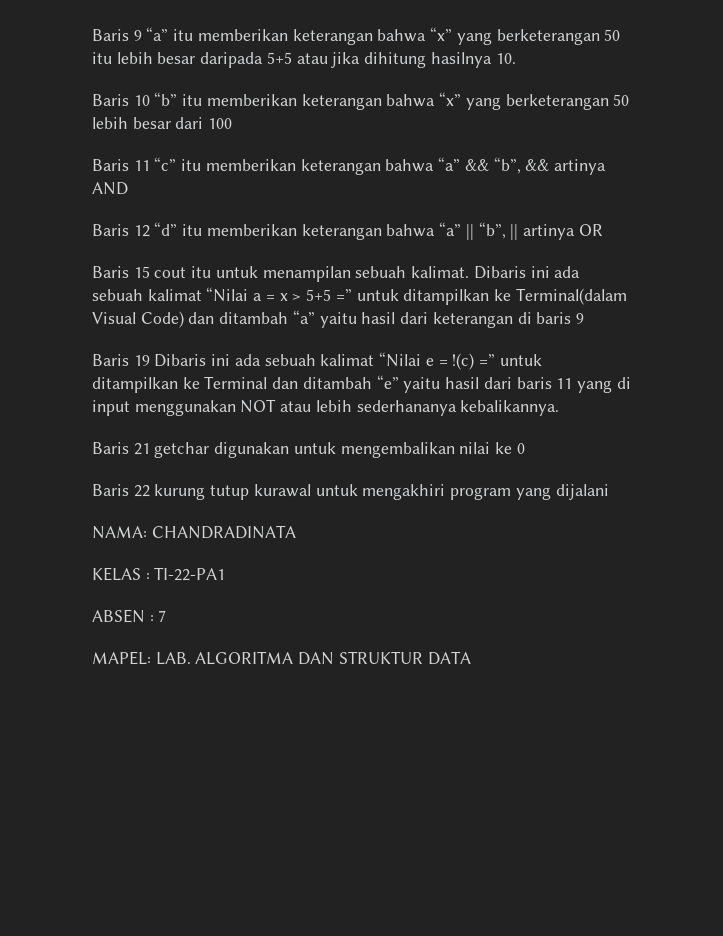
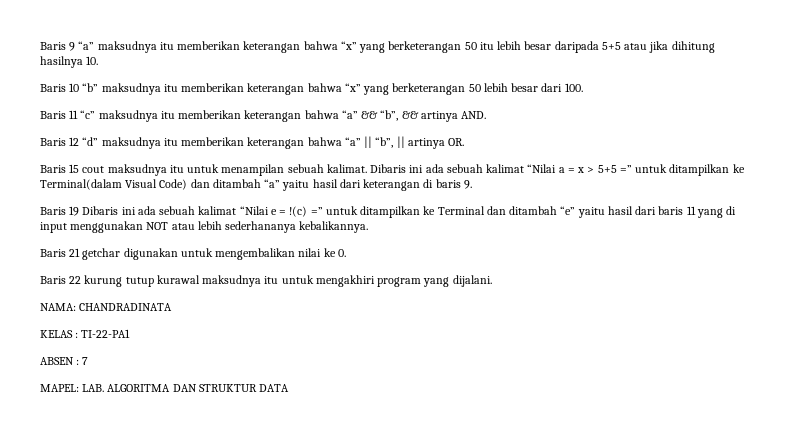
- Baris 9 “a” itu memberikan keterangan bahwa “x” yang berketerangan 50 itu lebih besar daripada 5+5 atau jika dihitung hasilnya 10.
+ Baris 9 “a” maksudnya itu memberikan keterangan bahwa “x” yang berketerangan 50 itu lebih besar daripada 5+5 atau jika dihitung hasilnya 10.
- Baris 10 “b” itu memberikan keterangan bahwa “x” yang berketerangan 50 lebih besar dari 100
+ Baris 10 “b” maksudnya itu memberikan keterangan bahwa “x” yang berketerangan 50 lebih besar dari 100.
- Baris 11 “c” itu memberikan keterangan bahwa “a” && “b”, && artinya AND
+ Baris 11 “c” maksudnya itu memberikan keterangan bahwa “a” && “b”, && artinya AND.
- Baris 12 “d” itu memberikan keterangan bahwa “a” || “b”, || artinya OR
+ Baris 12 “d” maksudnya itu memberikan keterangan bahwa “a” || “b”, || artinya OR.
- Baris 15 cout itu untuk menampilan sebuah kalimat.
+ Baris 15 cout maksudnya itu untuk menampilan sebuah kalimat.
- Dibaris ini ada sebuah kalimat “Nilai a = x > 5+5 =” untuk ditampilkan ke Terminal(dalam Visual Code) dan ditambah “a” yaitu hasil dari keterangan di baris 9
+ Dibaris ini ada sebuah kalimat “Nilai a = x > 5+5 =” untuk ditampilkan ke Terminal(dalam Visual Code) dan ditambah “a” yaitu hasil dari keterangan di baris 9.
- Baris 21 getchar digunakan untuk mengembalikan nilai ke 0
+ Baris 21 getchar digunakan untuk mengembalikan nilai ke 0.
- Baris 22 kurung tutup kurawal untuk mengakhiri program yang dijalani
+ Baris 22 kurung tutup kurawal maksudnya itu untuk mengakhiri program yang dijalani.

